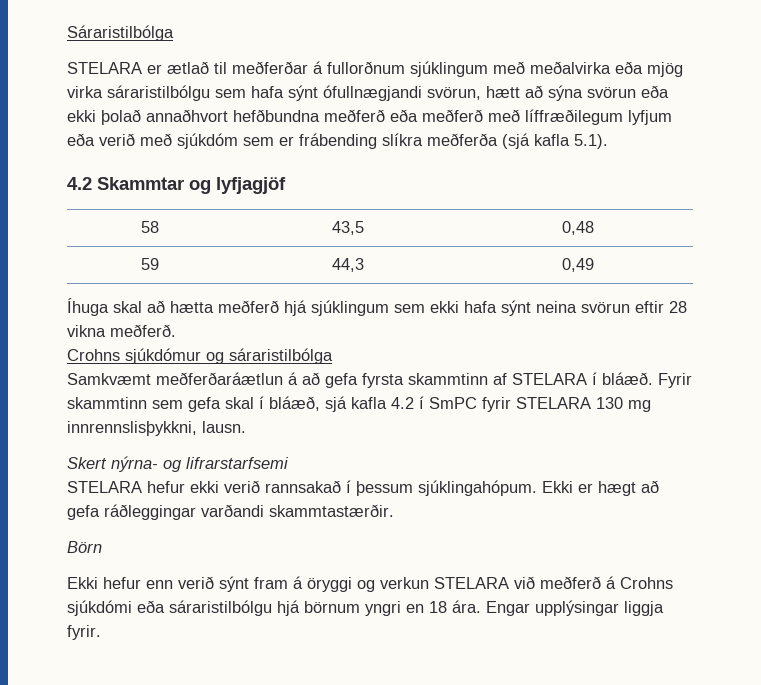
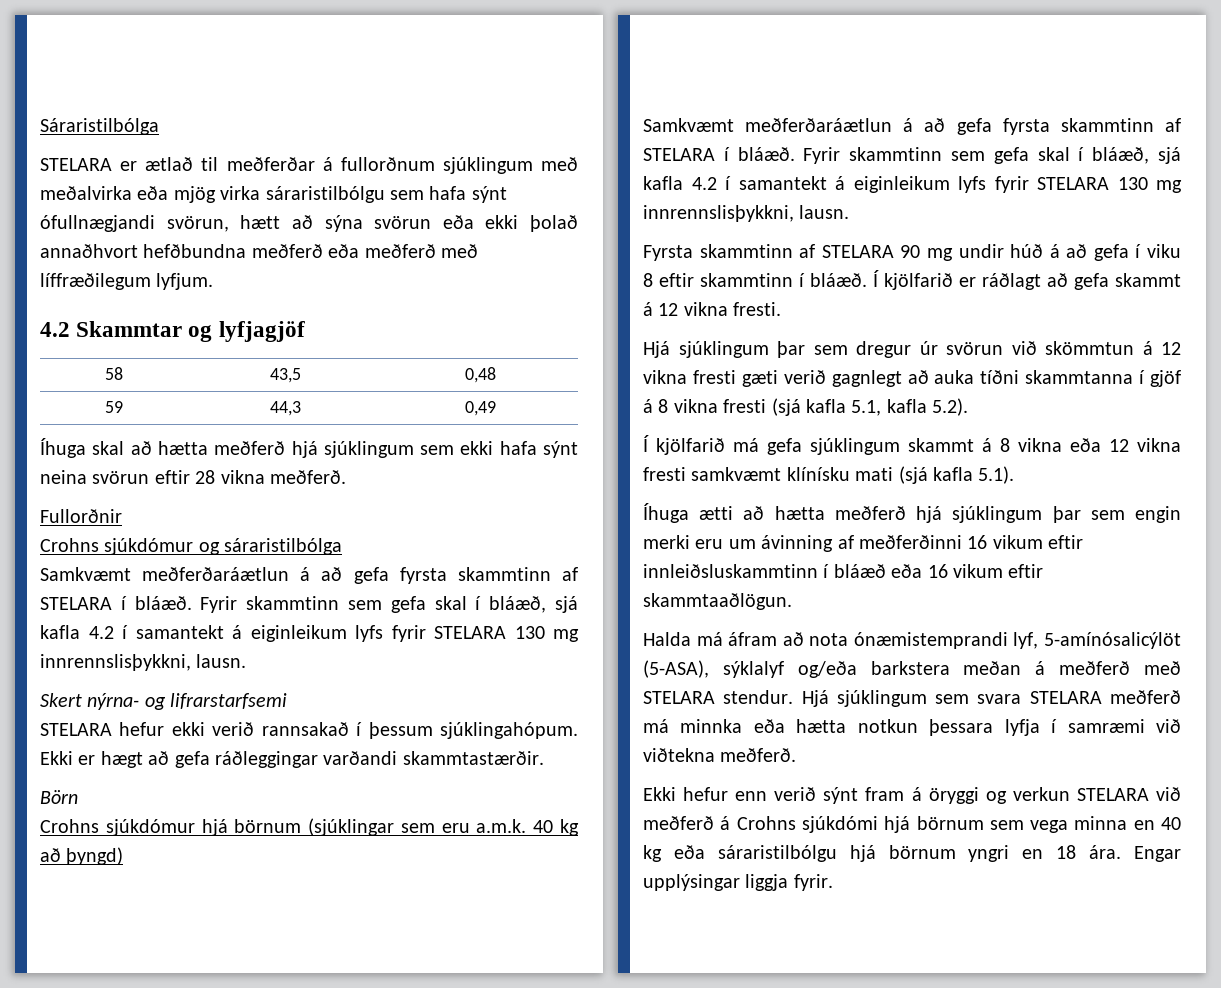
- STELARA er ætlað til meðferðar á fullorðnum sjúklingum með meðalvirka eða mjög virka sáraristilbólgu sem hafa sýnt ófullnægjandi svörun, hætt að sýna svörun eða ekki þolað annaðhvort hefðbundna meðferð eða meðferð með líffræðilegum lyfjum eða verið með sjúkdóm sem er frábending slíkra meðferða (sjá kafla 5.1).
+ STELARA er ætlað til meðferðar á fullorðnum sjúklingum með meðalvirka eða mjög virka sáraristilbólgu sem hafa sýnt ófullnægjandi svörun, hætt að sýna svörun eða ekki þolað annaðhvort hefðbundna meðferð eða meðferð með líffræðilegum lyfjum.
+ Fullorðnir
  Crohns sjúkdómur og sáraristilbólga
- Samkvæmt meðferðaráætlun á að gefa fyrsta skammtinn af STELARA í bláæð. Fyrir skammtinn sem gefa skal í bláæð, sjá kafla 4.2 í SmPC fyrir STELARA 130 mg innrennslisþykkni, lausn.
+ Samkvæmt meðferðaráætlun á að gefa fyrsta skammtinn af STELARA í bláæð. Fyrir skammtinn sem gefa skal í bláæð, sjá kafla 4.2 í samantekt á eiginleikum lyfs fyrir STELARA 130 mg innrennslisþykkni, lausn.
+ Crohns sjúkdómur hjá börnum (sjúklingar sem eru a.m.k. 40 kg að þyngd)
+ Samkvæmt meðferðaráætlun á að gefa fyrsta skammtinn af STELARA í bláæð. Fyrir skammtinn sem gefa skal í bláæð, sjá kafla 4.2 í samantekt á eiginleikum lyfs fyrir STELARA 130 mg innrennslisþykkni, lausn.
+ Fyrsta skammtinn af STELARA 90 mg undir húð á að gefa í viku 8 eftir skammtinn í bláæð. Í kjölfarið er ráðlagt að gefa skammt á 12 vikna fresti.
+ Hjá sjúklingum þar sem dregur úr svörun við skömmtun á 12 vikna fresti gæti verið gagnlegt að auka tíðni skammtanna í gjöf á 8 vikna fresti (sjá kafla 5.1, kafla 5.2).
+ Í kjölfarið má gefa sjúklingum skammt á 8 vikna eða 12 vikna fresti samkvæmt klínísku mati (sjá kafla 5.1).
+ Íhuga ætti að hætta meðferð hjá sjúklingum þar sem engin merki eru um ávinning af meðferðinni 16 vikum eftir innleiðsluskammtinn í bláæð eða 16 vikum eftir skammtaaðlögun.
+ Halda má áfram að nota ónæmistemprandi lyf, 5-amínósalicýlöt (5-ASA), sýklalyf og/eða barkstera meðan á meðferð með STELARA stendur. Hjá sjúklingum sem svara STELARA meðferð má minnka eða hætta notkun þessara lyfja í samræmi við viðtekna meðferð.
- Ekki hefur enn verið sýnt fram á öryggi og verkun STELARA við meðferð á Crohns sjúkdómi eða sáraristilbólgu hjá börnum yngri en 18 ára.
+ Ekki hefur enn verið sýnt fram á öryggi og verkun STELARA við meðferð á Crohns sjúkdómi hjá börnum sem vega minna en 40 kg eða sáraristilbólgu hjá börnum yngri en 18 ára.

